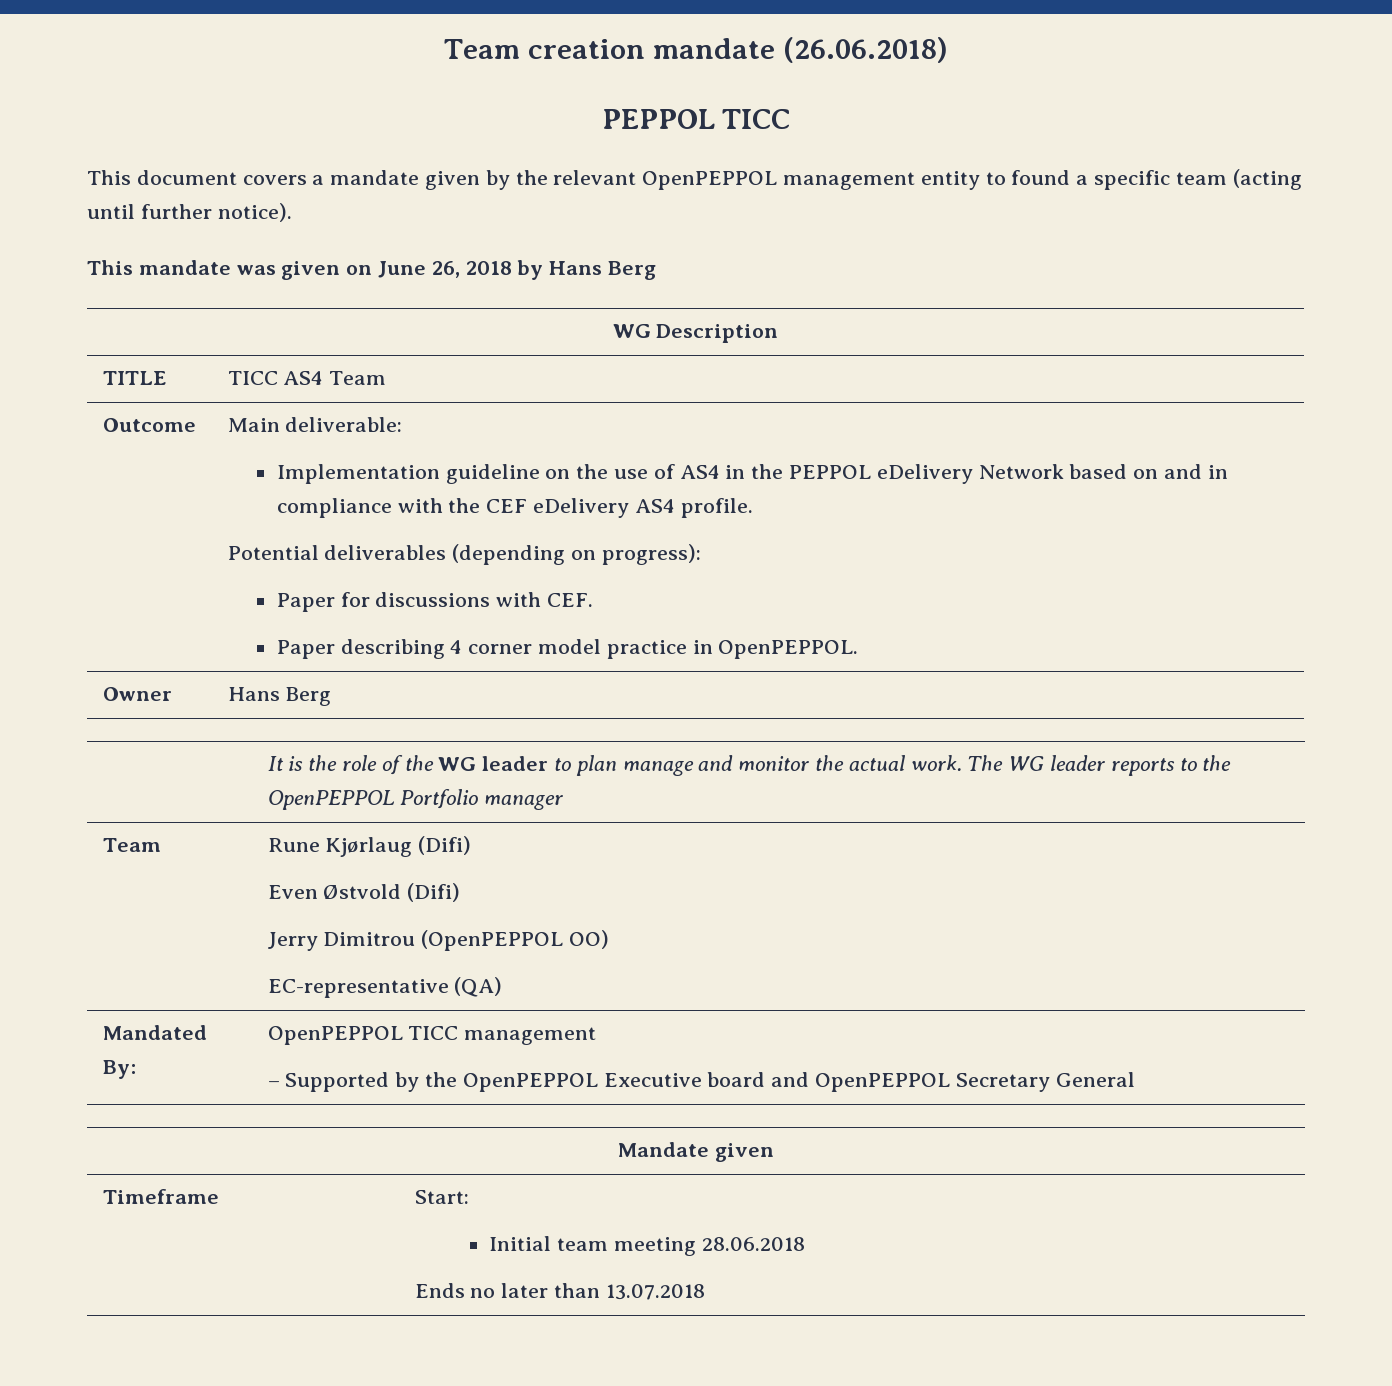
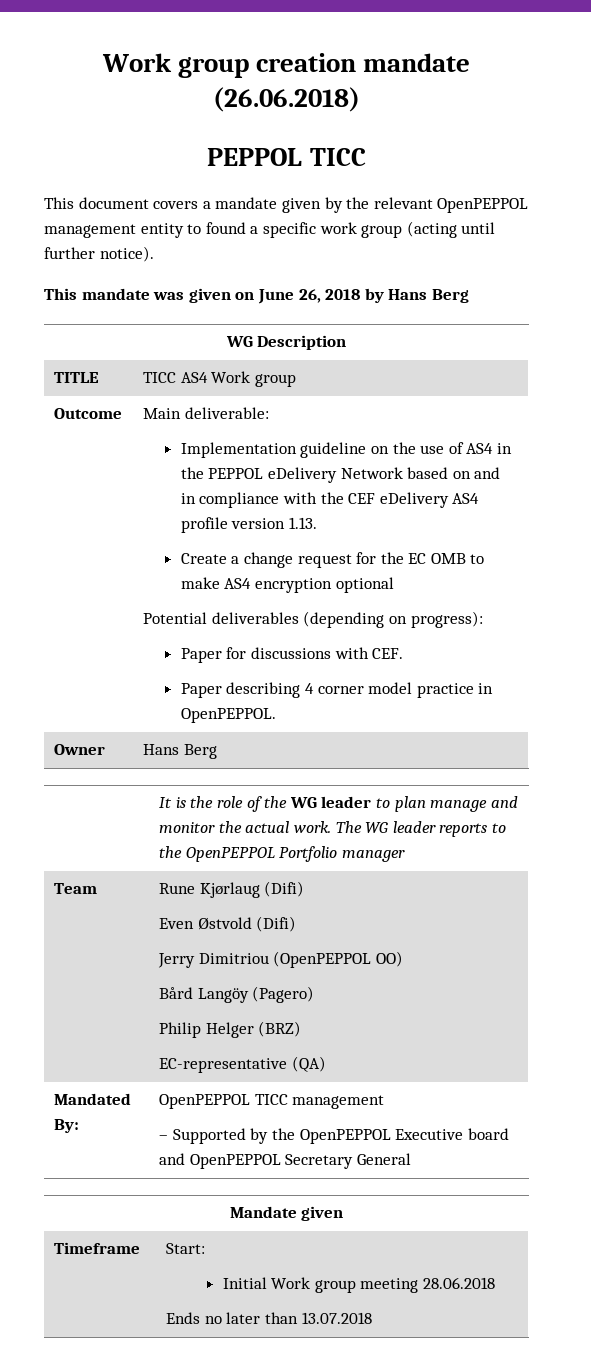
- Team creation mandate (26.06.2018)
+ Work group creation mandate (26.06.2018)
- This document covers a mandate given by the relevant OpenPEPPOL management entity to found a specific team (acting until further notice).
+ This document covers a mandate given by the relevant OpenPEPPOL management entity to found a specific work group (acting until further notice).
- TITLE | TICC AS4 Team
+ TITLE | TICC AS4 Work group
- Implementation guideline on the use of AS4 in the PEPPOL eDelivery Network based on and in compliance with the CEF eDelivery AS4 profile.
+ Implementation guideline on the use of AS4 in the PEPPOL eDelivery Network based on and in compliance with the CEF eDelivery AS4 profile version 1.13.
+ Create a change request for the EC OMB to make AS4 encryption optional
  Team | Rune Kjørlaug (Difi)
  Even Østvold (Difi)
- Jerry Dimitrou (OpenPEPPOL OO)
+ Jerry Dimitriou (OpenPEPPOL OO)
+ Bård Langöy (Pagero)
+ Philip Helger (BRZ)
  Timeframe | Start:
- Initial team meeting 28.06.2018
+ Initial Work group meeting 28.06.2018

